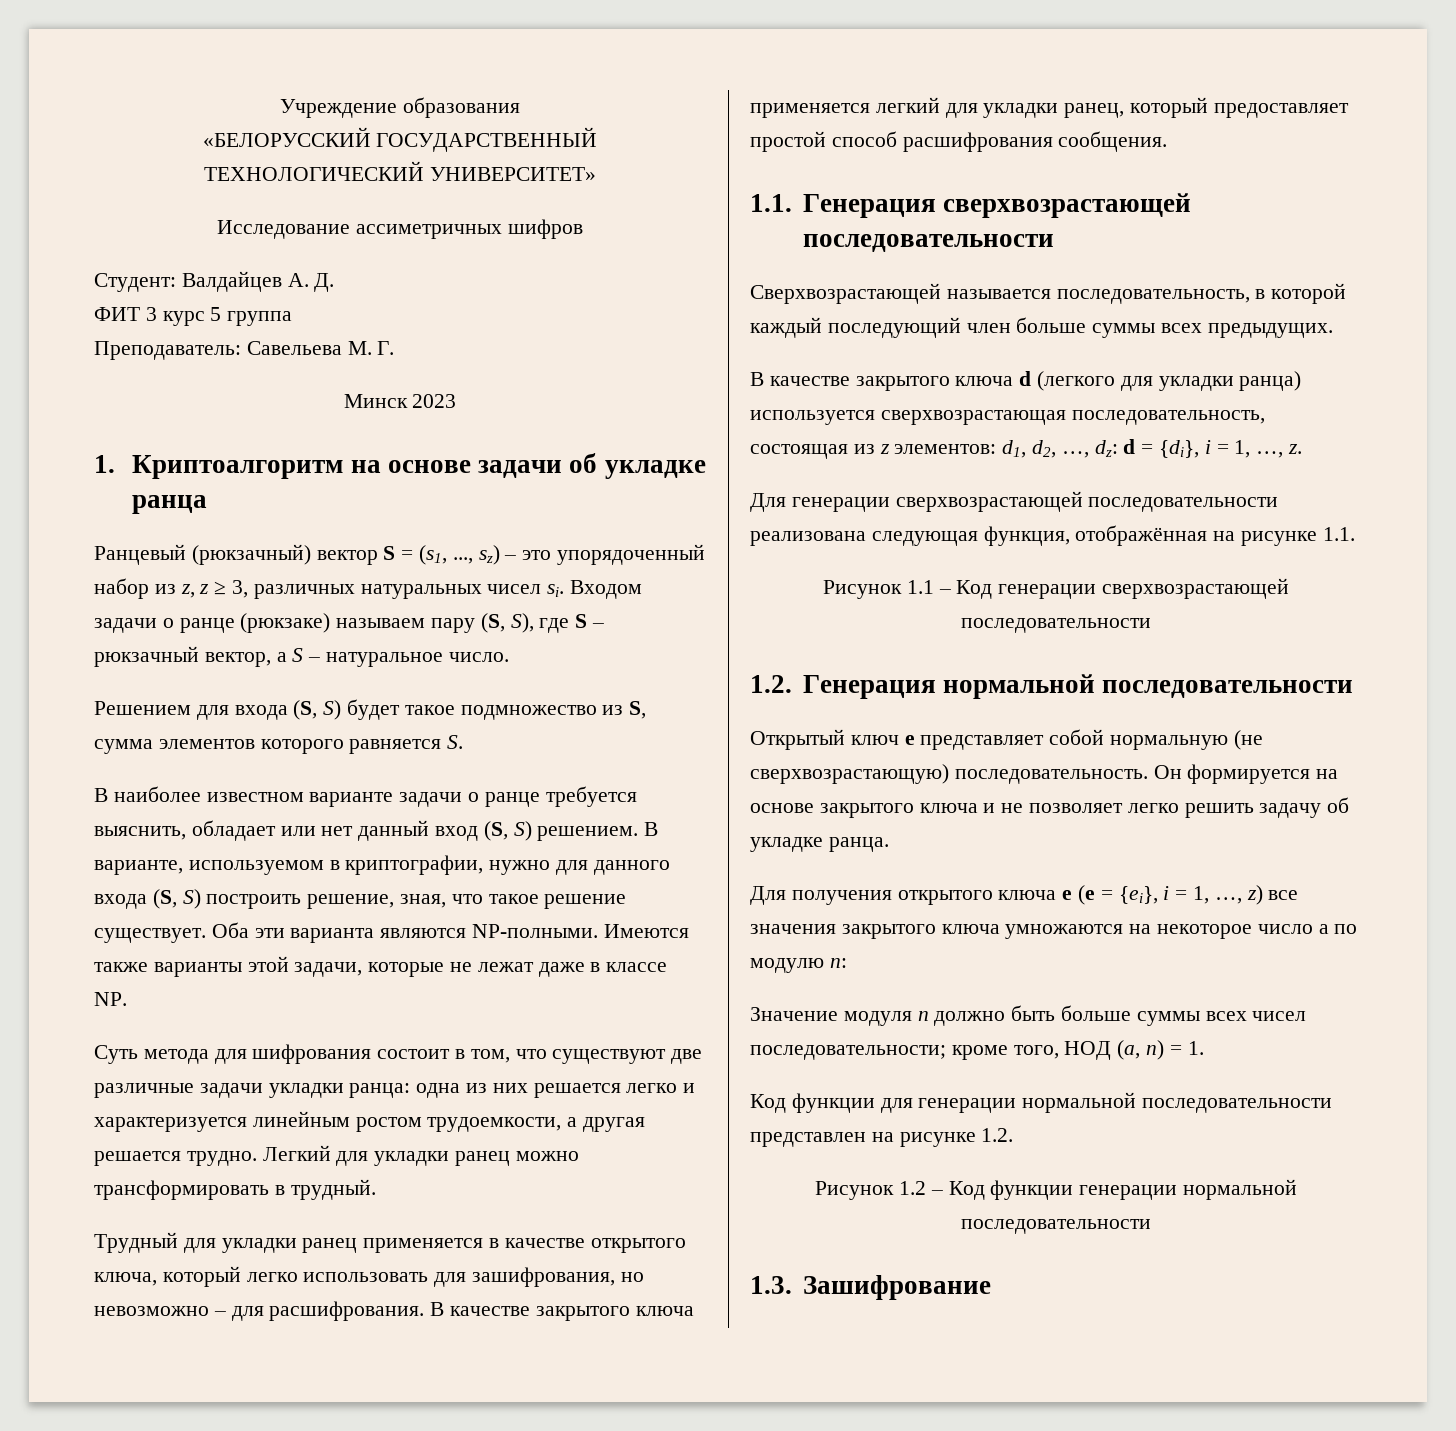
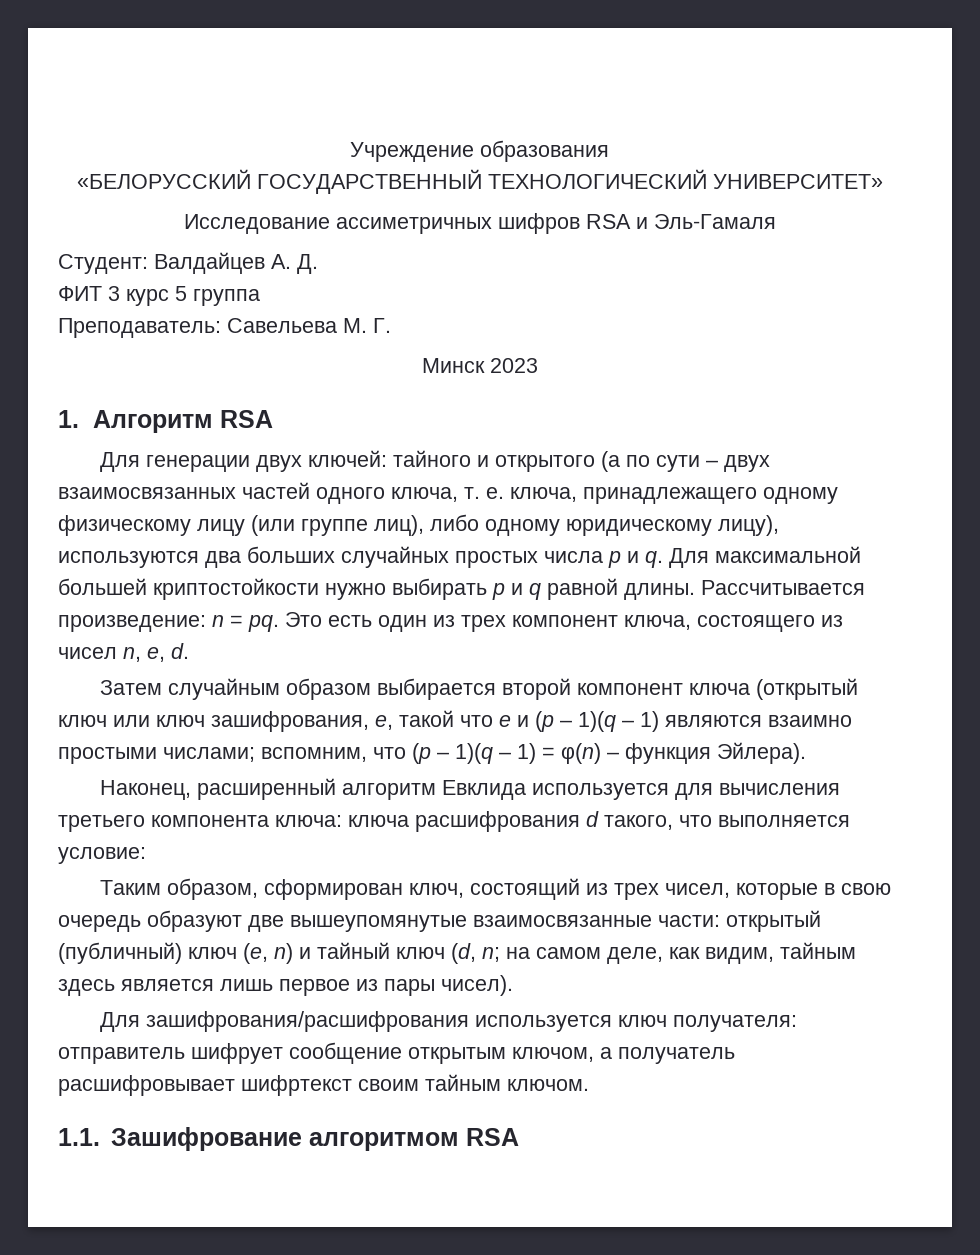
- Исследование ассиметричных шифров
+ Исследование ассиметричных шифров RSA и Эль-Гамаля
- 1. Криптоалгоритм на основе задачи об укладке ранца
- Ранцевый (рюкзачный) вектор S = (s1, ..., sz) – это упорядоченный набор из z, z ≥ 3, различных натуральных чисел si. Входом задачи о ранце (рюкзаке) называем пару (S, S), где S – рюкзачный вектор, а S – натуральное число.
- Решением для входа (S, S) будет такое подмножество из S, сумма элементов которого равняется S.
- В наиболее известном варианте задачи о ранце требуется выяснить, обладает или нет данный вход (S, S) решением. В варианте, используемом в криптографии, нужно для данного входа (S, S) построить решение, зная, что такое решение существует. Оба эти варианта являются NP-полными. Имеются также варианты этой задачи, которые не лежат даже в классе NP.
- Суть метода для шифрования состоит в том, что существуют две различные задачи укладки ранца: одна из них решается легко и характеризуется линейным ростом трудоемкости, а другая решается трудно. Легкий для укладки ранец можно трансформировать в трудный.
- Трудный для укладки ранец применяется в качестве открытого ключа, который легко использовать для зашифрования, но невозможно – для расшифрования. В качестве закрытого ключа применяется легкий для укладки ранец, который предоставляет простой способ расшифрования сообщения.
- 1.1. Генерация сверхвозрастающей последовательности
- Сверхвозрастающей называется последовательность, в которой каждый последующий член больше суммы всех предыдущих.
- В качестве закрытого ключа d (легкого для укладки ранца) используется сверхвозрастающая последовательность, состоящая из z элементов: d1, d2, …, dz: d = {di}, i = 1, …, z.
- Для генерации сверхвозрастающей последовательности реализована следующая функция, отображённая на рисунке 1.1.
- Рисунок 1.1 – Код генерации сверхвозрастающей последовательности
- 1.2. Генерация нормальной последовательности
- Открытый ключ e представляет собой нормальную (не сверхвозрастающую) последовательность. Он формируется на основе закрытого ключа и не позволяет легко решить задачу об укладке ранца.
- Для получения открытого ключа e (e = {ei}, i = 1, …, z) все значения закрытого ключа умножаются на некоторое число a по модулю n:
- Значение модуля n должно быть больше суммы всех чисел последовательности; кроме того, НОД (а, n) = 1.
- Код функции для генерации нормальной последовательности представлен на рисунке 1.2.
- Рисунок 1.2 – Код функции генерации нормальной последовательности
- 1.3. Зашифрование
+ 1. Алгоритм RSA
+ Для генерации двух ключей: тайного и открытого (а по сути – двух взаимосвязанных частей одного ключа, т. е. ключа, принадлежащего одному физическому лицу (или группе лиц), либо одному юридическому лицу), используются два больших случайных простых числа p и q. Для максимальной большей криптостойкости нужно выбирать p и q равной длины. Рассчитывается произведение: n = pq. Это есть один из трех компонент ключа, состоящего из чисел n, e, d.
+ Затем случайным образом выбирается второй компонент ключа (открытый ключ или ключ зашифрования, e, такой что e и (p – 1)(q – 1) являются взаимно простыми числами; вспомним, что (p – 1)(q – 1) = φ(n) – функция Эйлера).
+ Наконец, расширенный алгоритм Евклида используется для вычисления третьего компонента ключа: ключа расшифрования d такого, что выполняется условие:
+ Таким образом, сформирован ключ, состоящий из трех чисел, которые в свою очередь образуют две вышеупомянутые взаимосвязанные части: открытый (публичный) ключ (e, n) и тайный ключ (d, n; на самом деле, как видим, тайным здесь является лишь первое из пары чисел).
+ Для зашифрования/расшифрования используется ключ получателя: отправитель шифрует сообщение открытым ключом, а получатель расшифровывает шифртекст своим тайным ключом.
+ 1.1. Зашифрование алгоритмом RSA

